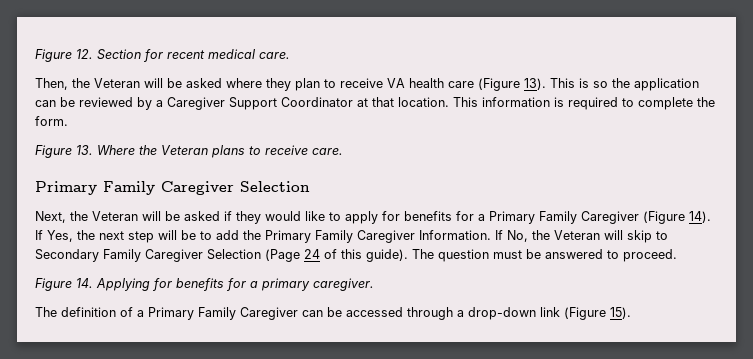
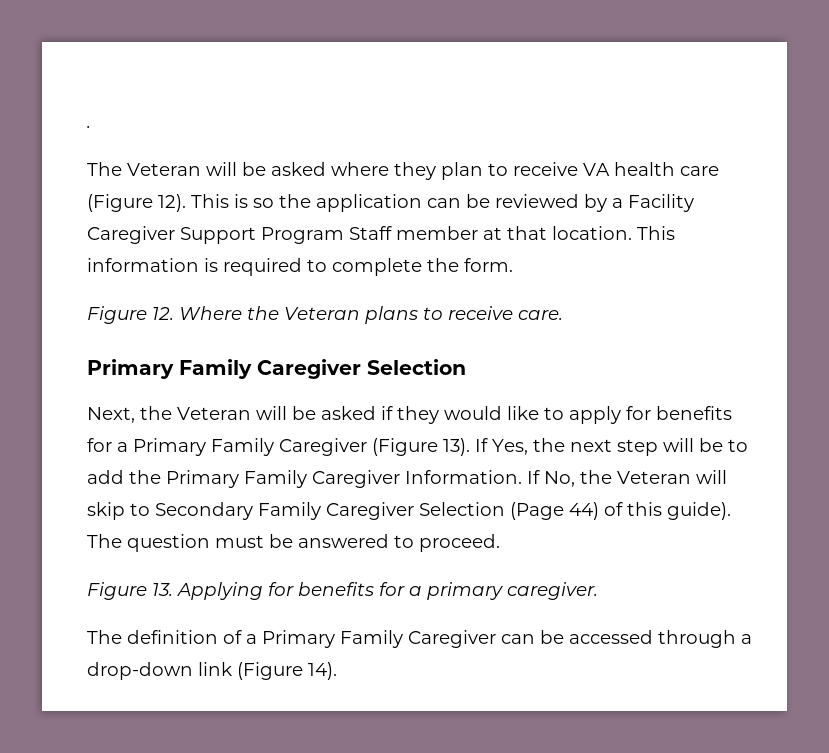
- Figure 12. Section for recent medical care.
- Then, the Veteran will be asked where they plan to receive VA health care (Figure 13).
+ .
+ The Veteran will be asked where they plan to receive VA health care (Figure 12).
- This is so the application can be reviewed by a Caregiver Support Coordinator at that location.
+ This is so the application can be reviewed by a Facility Caregiver Support Program Staff member at that location.
- Figure 13. Where the Veteran plans to receive care.
+ Figure 12. Where the Veteran plans to receive care.
- Next, the Veteran will be asked if they would like to apply for benefits for a Primary Family Caregiver (Figure 14).
+ Next, the Veteran will be asked if they would like to apply for benefits for a Primary Family Caregiver (Figure 13).
- If No, the Veteran will skip to Secondary Family Caregiver Selection (Page 24 of this guide).
+ If No, the Veteran will skip to Secondary Family Caregiver Selection (Page 44) of this guide).
- Figure 14. Applying for benefits for a primary caregiver.
+ Figure 13. Applying for benefits for a primary caregiver.
- The definition of a Primary Family Caregiver can be accessed through a drop-down link (Figure 15).
+ The definition of a Primary Family Caregiver can be accessed through a drop-down link (Figure 14).

